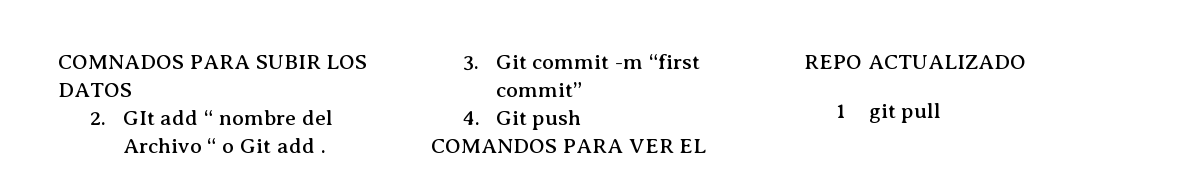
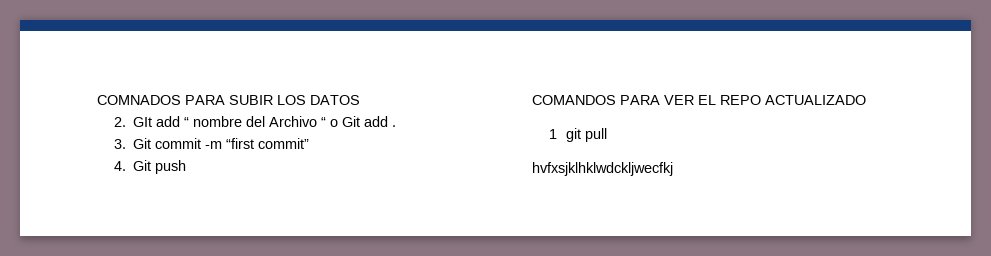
+ hvfxsjklhklwdckljwecfkj

